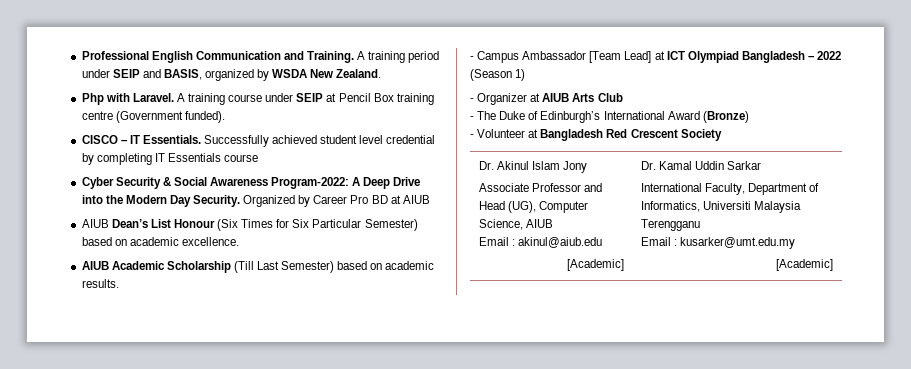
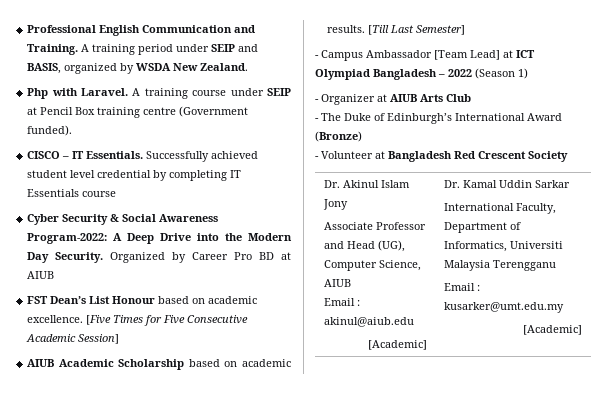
- AIUB Dean’s List Honour (Six Times for Six Particular Semester) based on academic excellence.
+ FST Dean’s List Honour based on academic excellence. [Five Times for Five Consecutive Academic Session]
- AIUB Academic Scholarship (Till Last Semester) based on academic results.
+ AIUB Academic Scholarship based on academic results. [Till Last Semester]

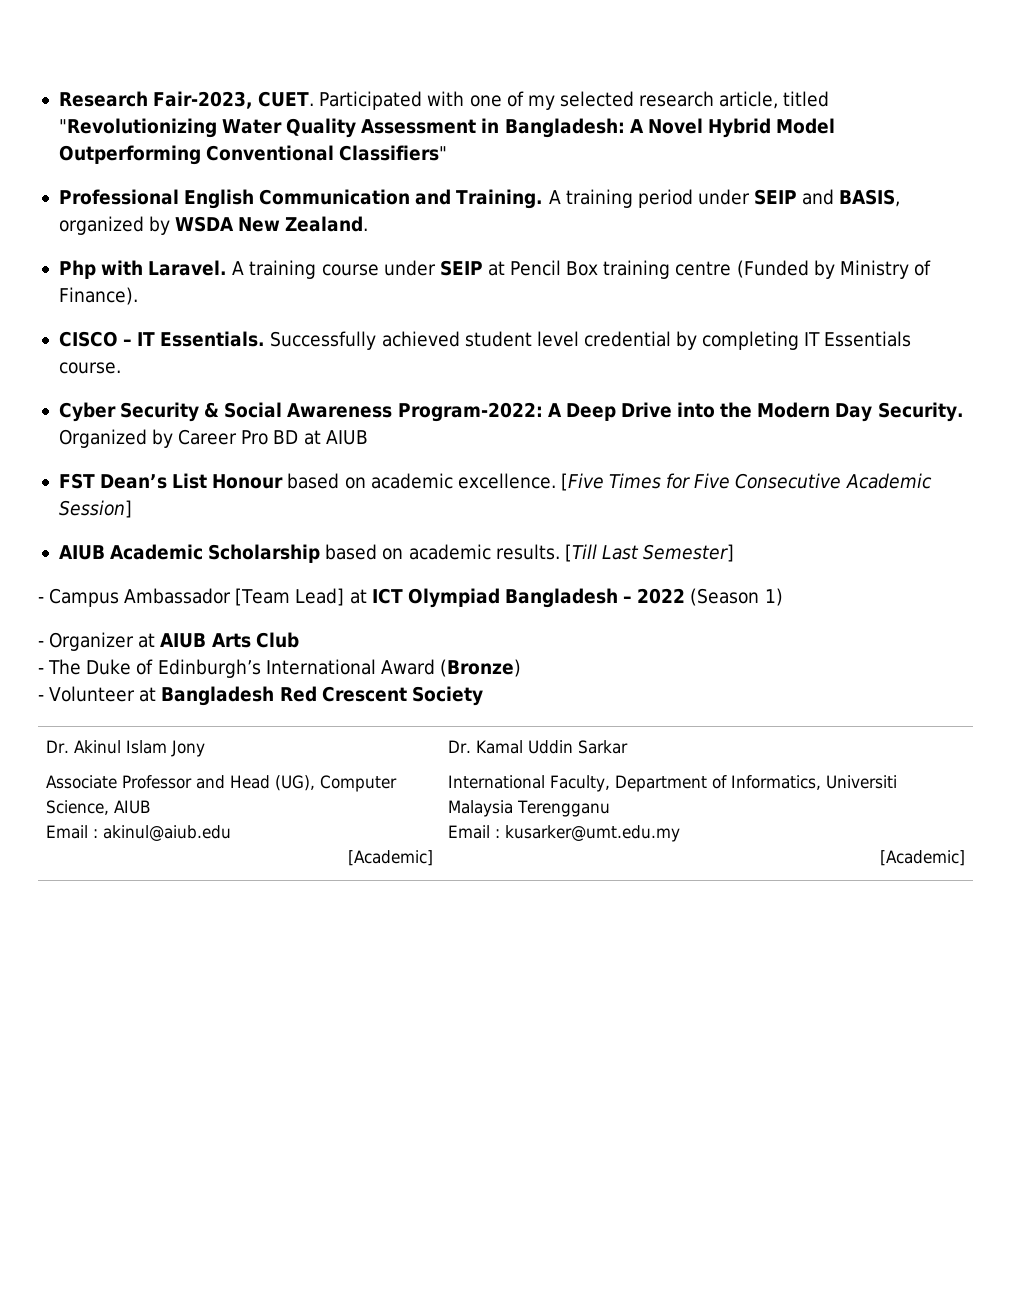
+ Research Fair-2023, CUET. Participated with one of my selected research article, titled "Revolutionizing Water Quality Assessment in Bangladesh: A Novel Hybrid Model Outperforming Conventional Classifiers"
- A training course under SEIP at Pencil Box training centre (Government funded).
+ A training course under SEIP at Pencil Box training centre (Funded by Ministry of Finance).
- Successfully achieved student level credential by completing IT Essentials course
+ Successfully achieved student level credential by completing IT Essentials course.

